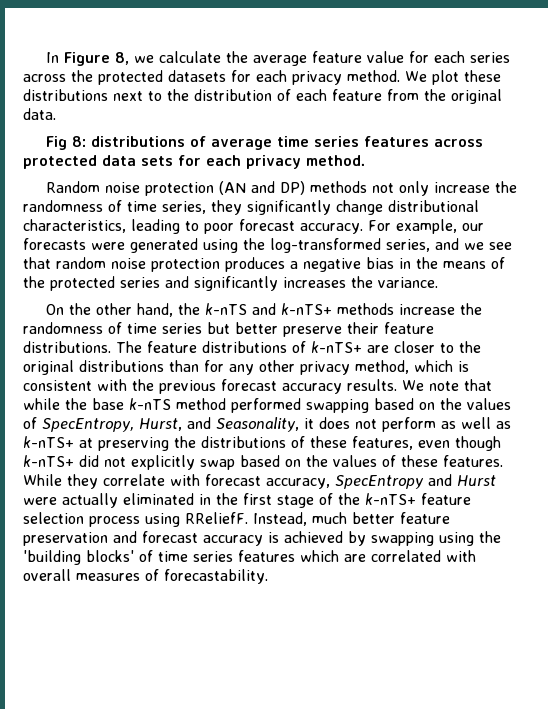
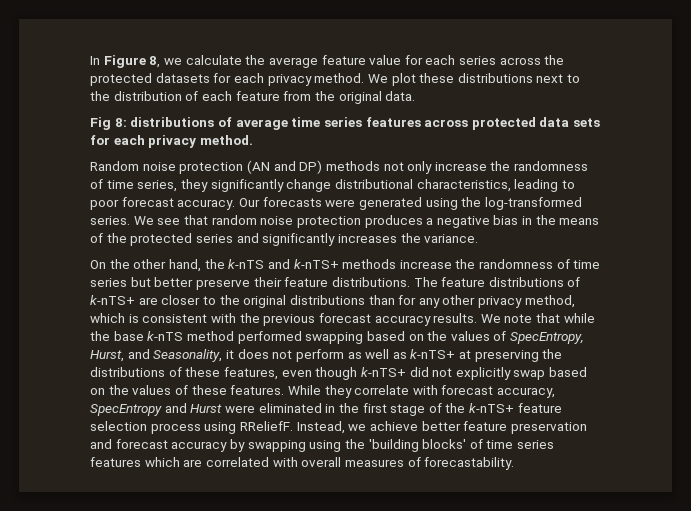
- For example, our forecasts were generated using the log-transformed series, and we see that random noise protection produces a negative bias in the means of the protected series and significantly increases the variance.
+ Our forecasts were generated using the log-transformed series. We see that random noise protection produces a negative bias in the means of the protected series and significantly increases the variance.
- While they correlate with forecast accuracy, SpecEntropy and Hurst were actually eliminated in the first stage of the k-nTS+ feature selection process using RReliefF.
+ While they correlate with forecast accuracy, SpecEntropy and Hurst were eliminated in the first stage of the k-nTS+ feature selection process using RReliefF.
- Instead, much better feature preservation and forecast accuracy is achieved by swapping using the 'building blocks' of time series features which are correlated with overall measures of forecastability.
+ Instead, we achieve better feature preservation and forecast accuracy by swapping using the 'building blocks' of time series features which are correlated with overall measures of forecastability.

